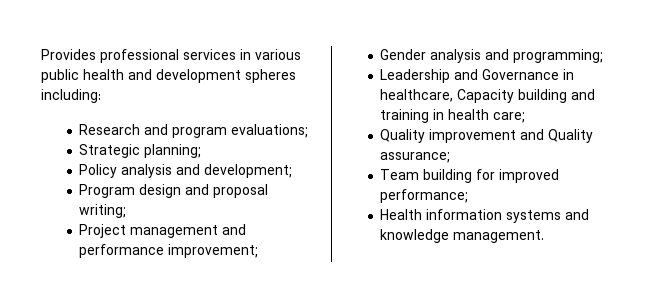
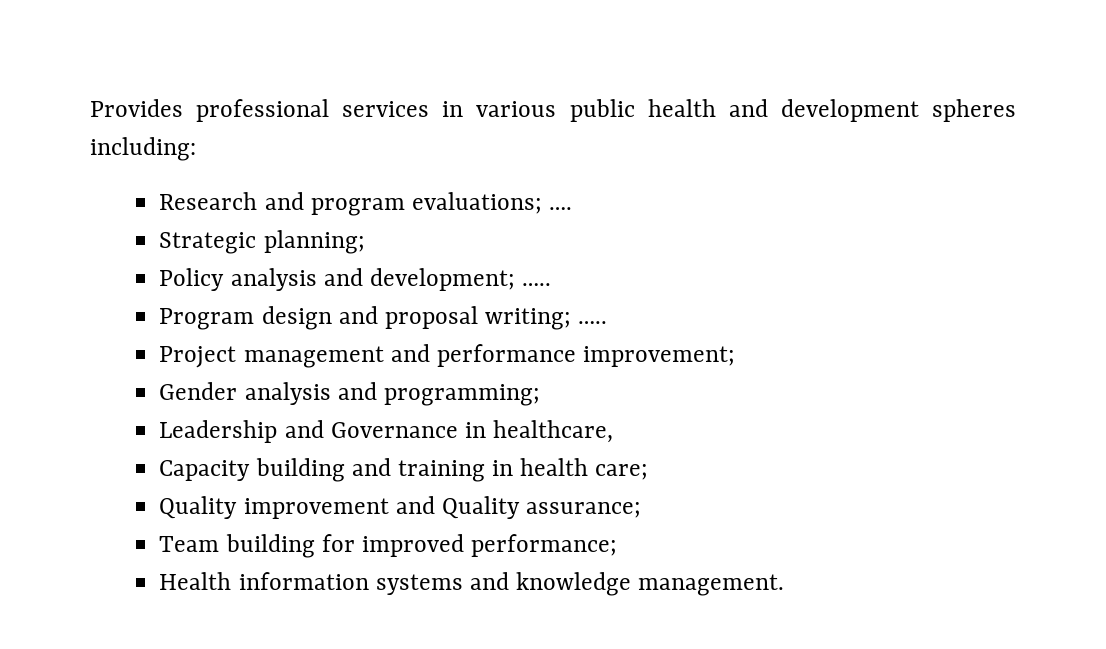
- Research and program evaluations;
+ Research and program evaluations; ….
- Policy analysis and development;
+ Policy analysis and development; …..
- Program design and proposal writing;
+ Program design and proposal writing; …..
- Leadership and Governance in healthcare, Capacity building and training in health care;
+ Leadership and Governance in healthcare,
+ Capacity building and training in health care;

